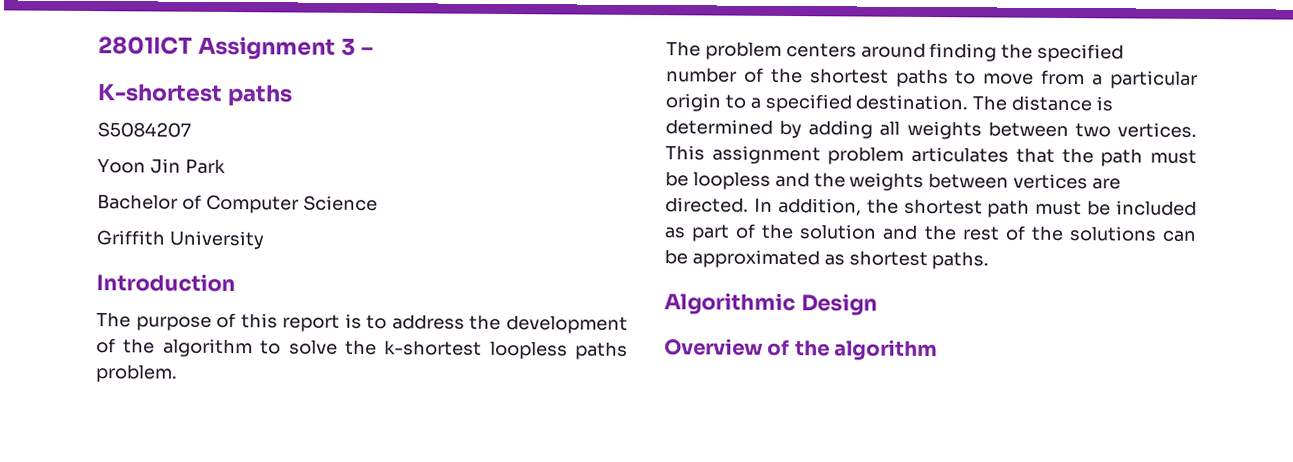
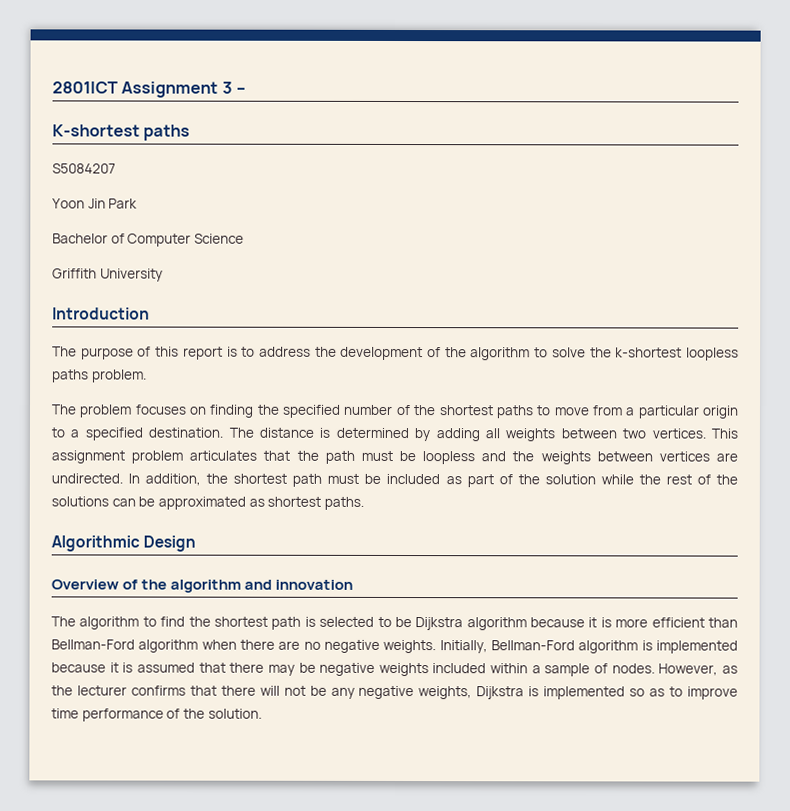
- The problem centers around finding the specified number of the shortest paths to move from a particular origin to a specified destination.
+ The problem focuses on finding the specified number of the shortest paths to move from a particular origin to a specified destination.
- This assignment problem articulates that the path must be loopless and the weights between vertices are directed.
+ This assignment problem articulates that the path must be loopless and the weights between vertices are undirected.
- In addition, the shortest path must be included as part of the solution and the rest of the solutions can be approximated as shortest paths.
+ In addition, the shortest path must be included as part of the solution while the rest of the solutions can be approximated as shortest paths.
- Overview of the algorithm
+ Overview of the algorithm and innovation
+ The algorithm to find the shortest path is selected to be Dijkstra algorithm because it is more efficient than Bellman-Ford algorithm when there are no negative weights. Initially, Bellman-Ford algorithm is implemented because it is assumed that there may be negative weights included within a sample of nodes. However, as the lecturer confirms that there will not be any negative weights, Dijkstra is implemented so as to improve time performance of the solution.

